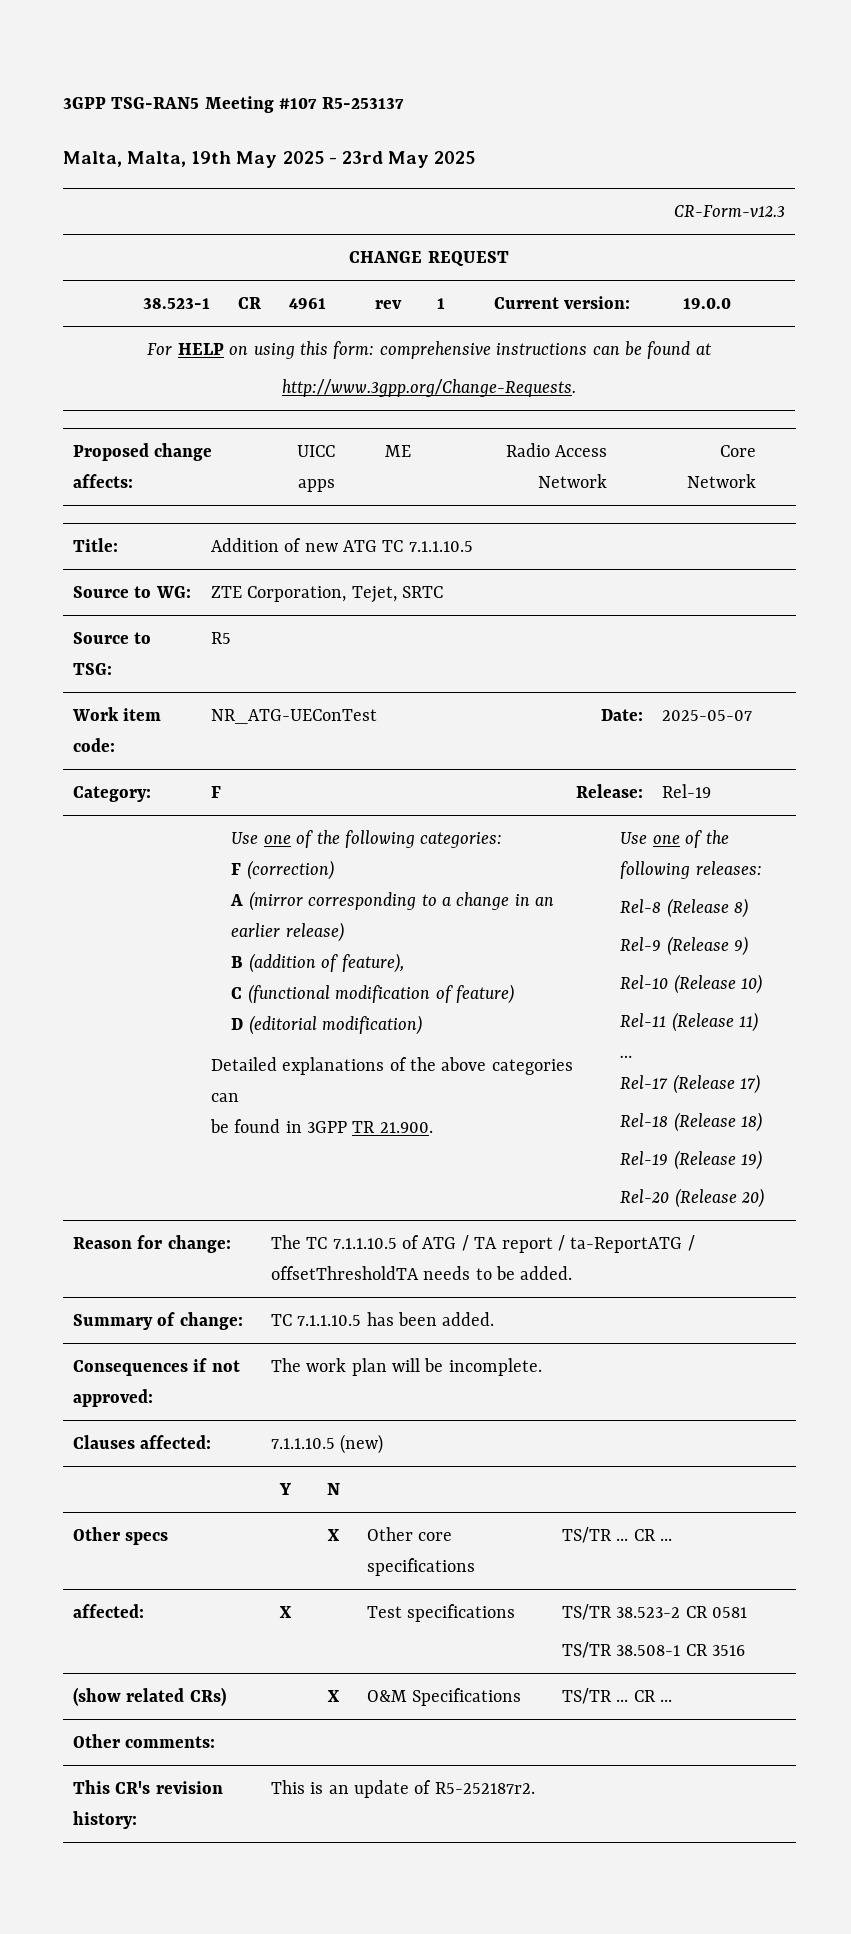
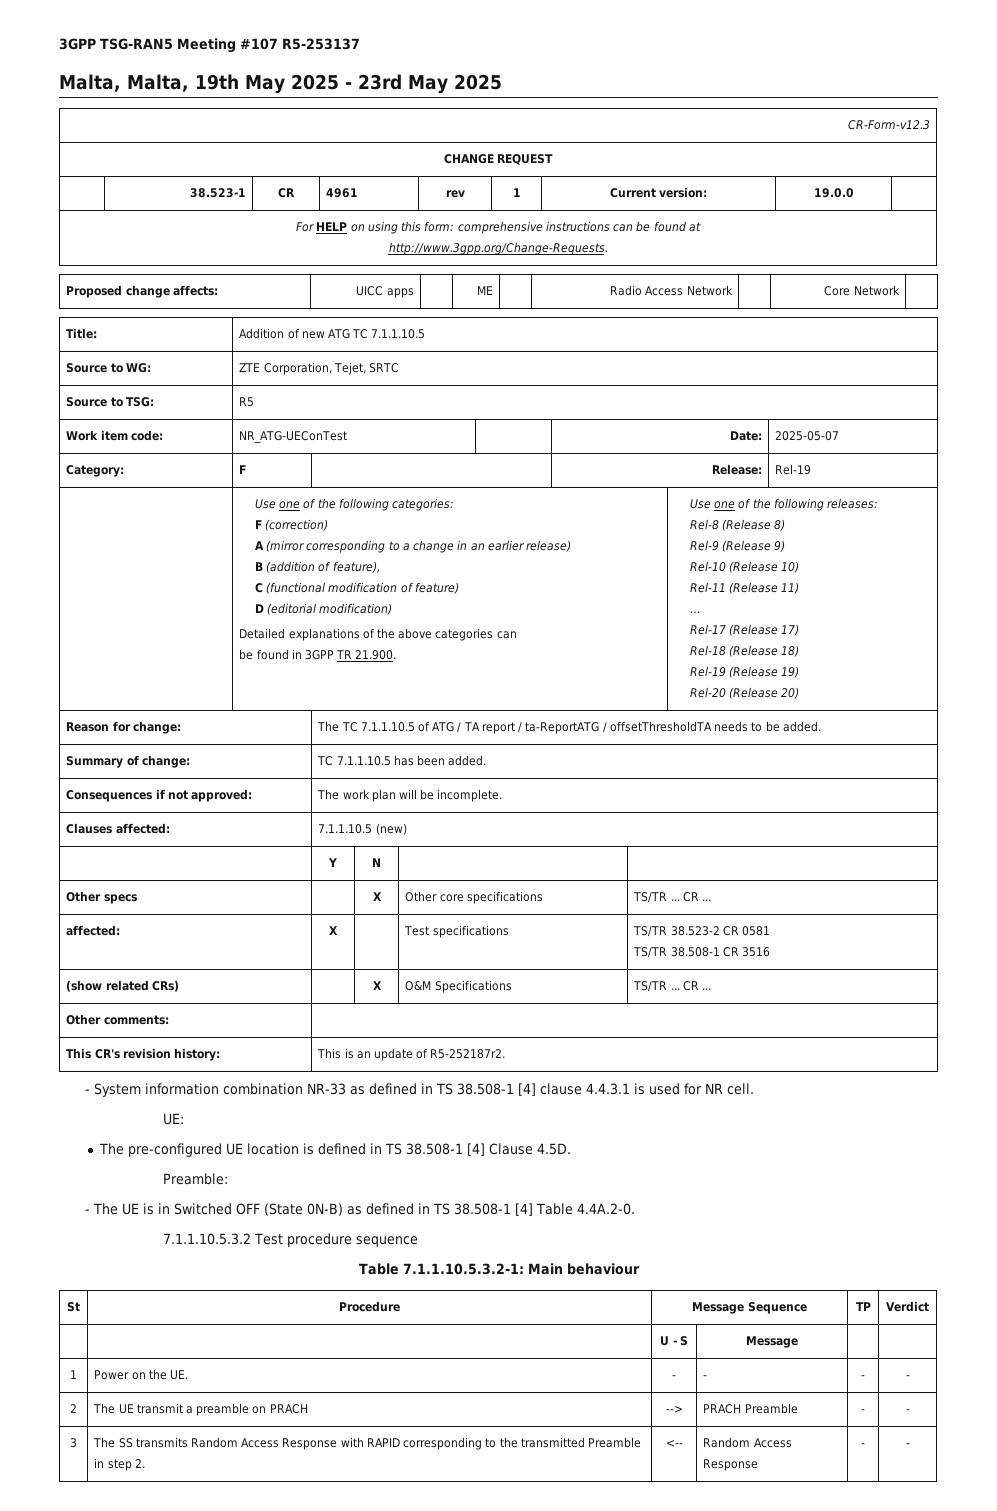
+ - System information combination NR-33 as defined in TS 38.508-1 [4] clause 4.4.3.1 is used for NR cell.
+ UE:
+ The pre-configured UE location is defined in TS 38.508-1 [4] Clause 4.5D.
+ Preamble:
+ - The UE is in Switched OFF (State 0N-B) as defined in TS 38.508-1 [4] Table 4.4A.2-0.
+ 7.1.1.10.5.3.2 Test procedure sequence
+ Table 7.1.1.10.5.3.2-1: Main behaviour
+ St | Procedure | Message Sequence | TP | Verdict
+ | | U - S | Message | |
+ 1 | Power on the UE. | - | - | - | -
+ 2 | The UE transmit a preamble on PRACH | --> | PRACH Preamble | - | -
+ 3 | The SS transmits Random Access Response with RAPID corresponding to the transmitted Preamble in step 2. | <-- | Random Access Response | - | -

